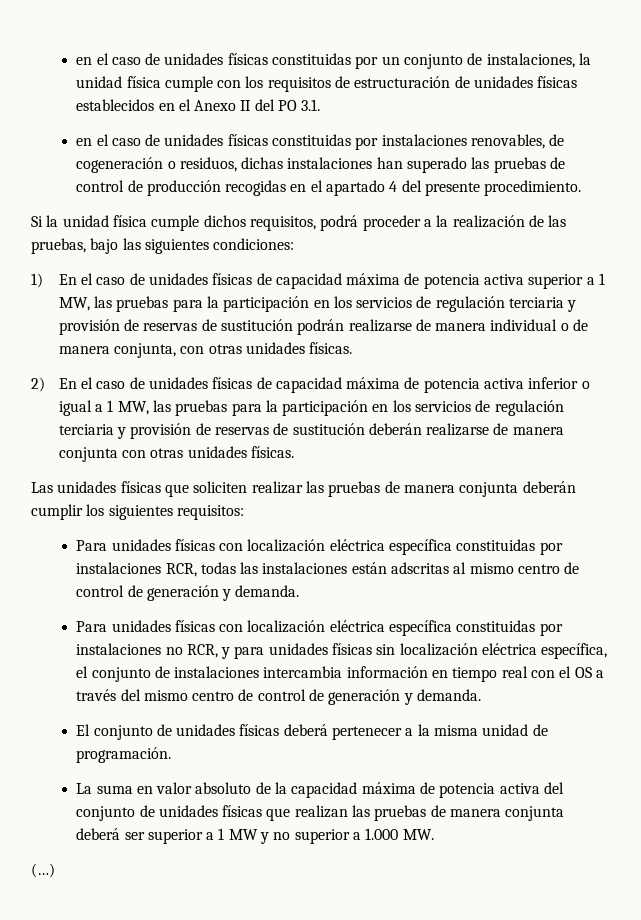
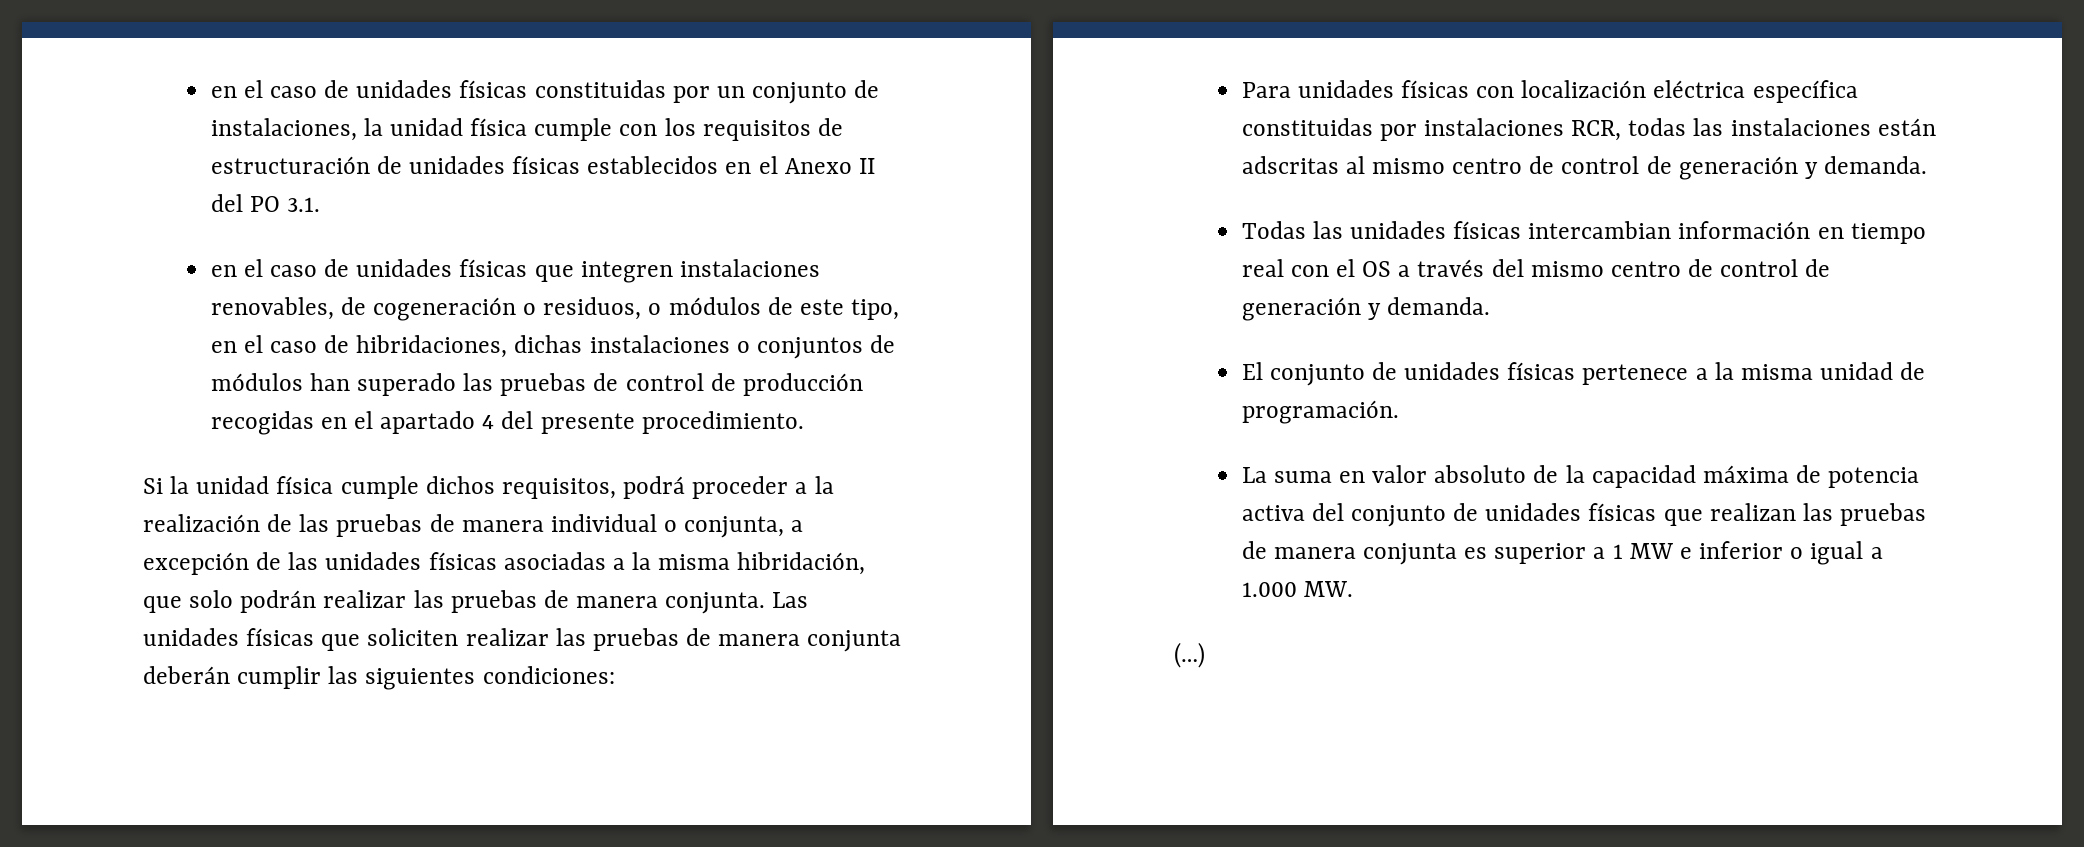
- en el caso de unidades físicas constituidas por instalaciones renovables, de cogeneración o residuos, dichas instalaciones han superado las pruebas de control de producción recogidas en el apartado 4 del presente procedimiento.
+ en el caso de unidades físicas que integren instalaciones renovables, de cogeneración o residuos, o módulos de este tipo, en el caso de hibridaciones, dichas instalaciones o conjuntos de módulos han superado las pruebas de control de producción recogidas en el apartado 4 del presente procedimiento.
- Si la unidad física cumple dichos requisitos, podrá proceder a la realización de las pruebas, bajo las siguientes condiciones:
- 1) En el caso de unidades físicas de capacidad máxima de potencia activa superior a 1 MW, las pruebas para la participación en los servicios de regulación terciaria y provisión de reservas de sustitución podrán realizarse de manera individual o de manera conjunta, con otras unidades físicas.
- 2) En el caso de unidades físicas de capacidad máxima de potencia activa inferior o igual a 1 MW, las pruebas para la participación en los servicios de regulación terciaria y provisión de reservas de sustitución deberán realizarse de manera conjunta con otras unidades físicas.
- Las unidades físicas que soliciten realizar las pruebas de manera conjunta deberán cumplir los siguientes requisitos:
+ Si la unidad física cumple dichos requisitos, podrá proceder a la realización de las pruebas de manera individual o conjunta, a excepción de las unidades físicas asociadas a la misma hibridación, que solo podrán realizar las pruebas de manera conjunta. Las unidades físicas que soliciten realizar las pruebas de manera conjunta deberán cumplir las siguientes condiciones:
- Para unidades físicas con localización eléctrica específica constituidas por instalaciones no RCR, y para unidades físicas sin localización eléctrica específica, el conjunto de instalaciones intercambia información en tiempo real con el OS a través del mismo centro de control de generación y demanda.
+ Todas las unidades físicas intercambian información en tiempo real con el OS a través del mismo centro de control de generación y demanda.
- El conjunto de unidades físicas deberá pertenecer a la misma unidad de programación.
+ El conjunto de unidades físicas pertenece a la misma unidad de programación.
- La suma en valor absoluto de la capacidad máxima de potencia activa del conjunto de unidades físicas que realizan las pruebas de manera conjunta deberá ser superior a 1 MW y no superior a 1.000 MW.
+ La suma en valor absoluto de la capacidad máxima de potencia activa del conjunto de unidades físicas que realizan las pruebas de manera conjunta es superior a 1 MW e inferior o igual a 1.000 MW.

